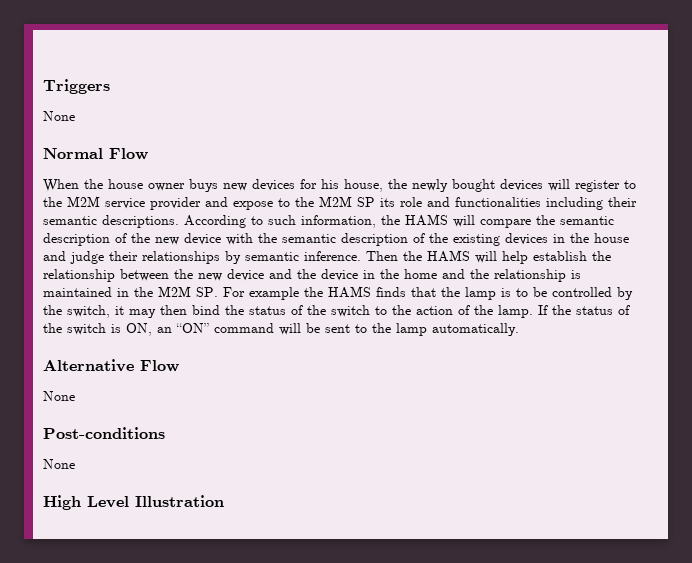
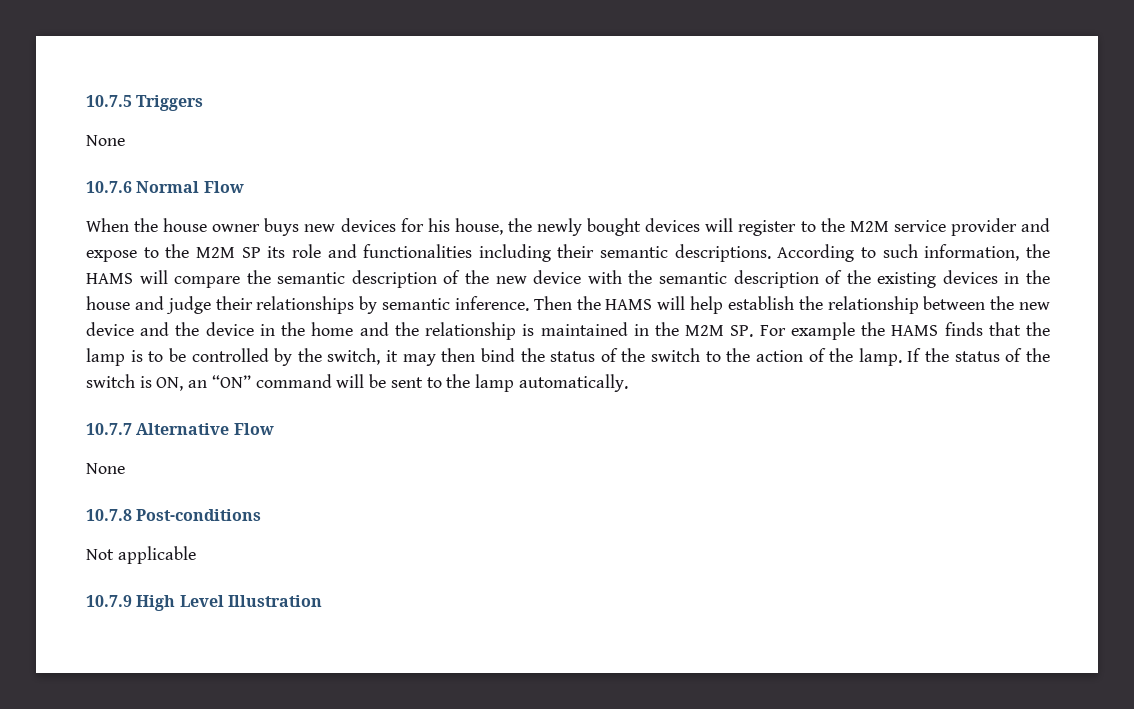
- Triggers
+ 10.7.5 Triggers
- Normal Flow
+ 10.7.6 Normal Flow
- Alternative Flow
+ 10.7.7 Alternative Flow
- Post-conditions
- None
- High Level Illustration
+ 10.7.8 Post-conditions
+ Not applicable
+ 10.7.9 High Level Illustration

